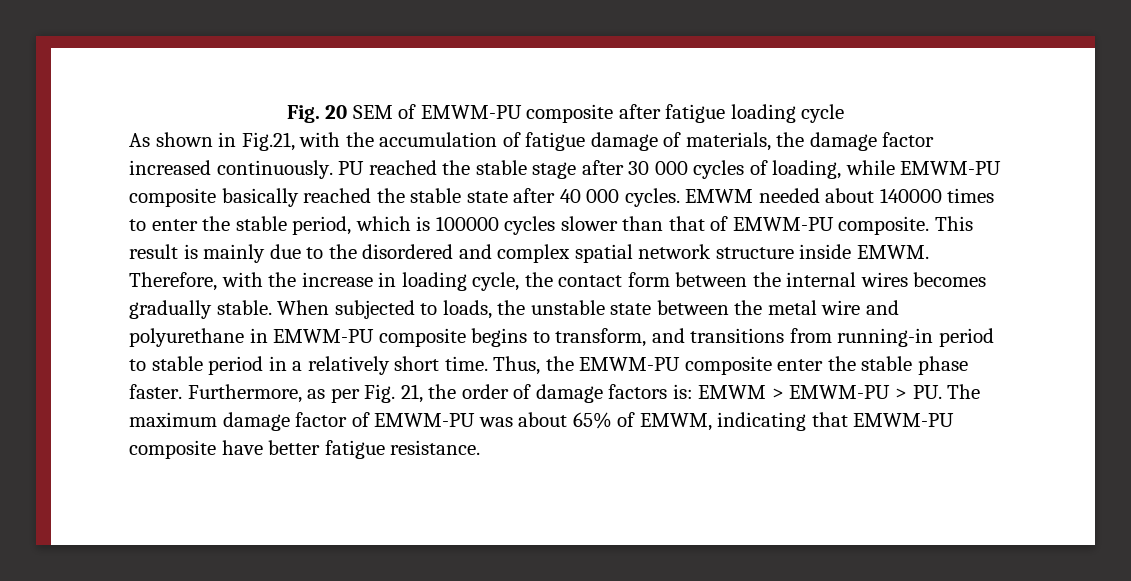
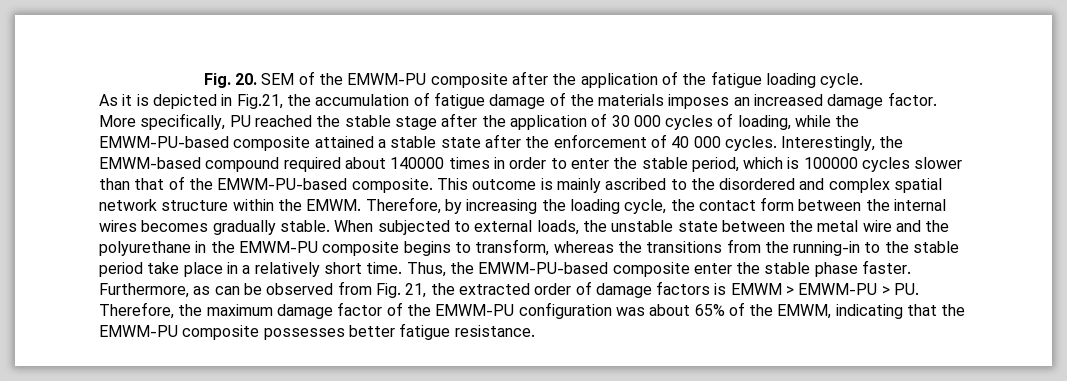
- Fig. 20 SEM of EMWM-PU composite after fatigue loading cycle
+ Fig. 20. SEM of the EMWM-PU composite after the application of the fatigue loading cycle.
- As shown in Fig.21, with the accumulation of fatigue damage of materials, the damage factor increased continuously. PU reached the stable stage after 30 000 cycles of loading, while EMWM-PU composite basically reached the stable state after 40 000 cycles. EMWM needed about 140000 times to enter the stable period, which is 100000 cycles slower than that of EMWM-PU composite.
+ As it is depicted in Fig.21, the accumulation of fatigue damage of the materials imposes an increased damage factor. More specifically, PU reached the stable stage after the application of 30 000 cycles of loading, while the EMWM-PU-based composite attained a stable state after the enforcement of 40 000 cycles. Interestingly, the EMWM-based compound required about 140000 times in order to enter the stable period, which is 100000 cycles slower than that of the EMWM-PU-based composite.
- This result is mainly due to the disordered and complex spatial network structure inside EMWM. Therefore, with the increase in loading cycle, the contact form between the internal wires becomes gradually stable.
+ This outcome is mainly ascribed to the disordered and complex spatial network structure within the EMWM. Therefore, by increasing the loading cycle, the contact form between the internal wires becomes gradually stable.
- When subjected to loads, the unstable state between the metal wire and polyurethane in EMWM-PU composite begins to transform, and transitions from running-in period to stable period in a relatively short time.
+ When subjected to external loads, the unstable state between the metal wire and the polyurethane in the EMWM-PU composite begins to transform, whereas the transitions from the running-in to the stable period take place in a relatively short time.
- Thus, the EMWM-PU composite enter the stable phase faster.
+ Thus, the EMWM-PU-based composite enter the stable phase faster.
- Furthermore, as per Fig. 21, the order of damage factors is: EMWM > EMWM-PU > PU. The maximum damage factor of EMWM-PU was about 65% of EMWM, indicating that EMWM-PU composite have better fatigue resistance.
+ Furthermore, as can be observed from Fig. 21, the extracted order of damage factors is EMWM > EMWM-PU > PU. Therefore, the maximum damage factor of the EMWM-PU configuration was about 65% of the EMWM, indicating that the EMWM-PU composite possesses better fatigue resistance.

